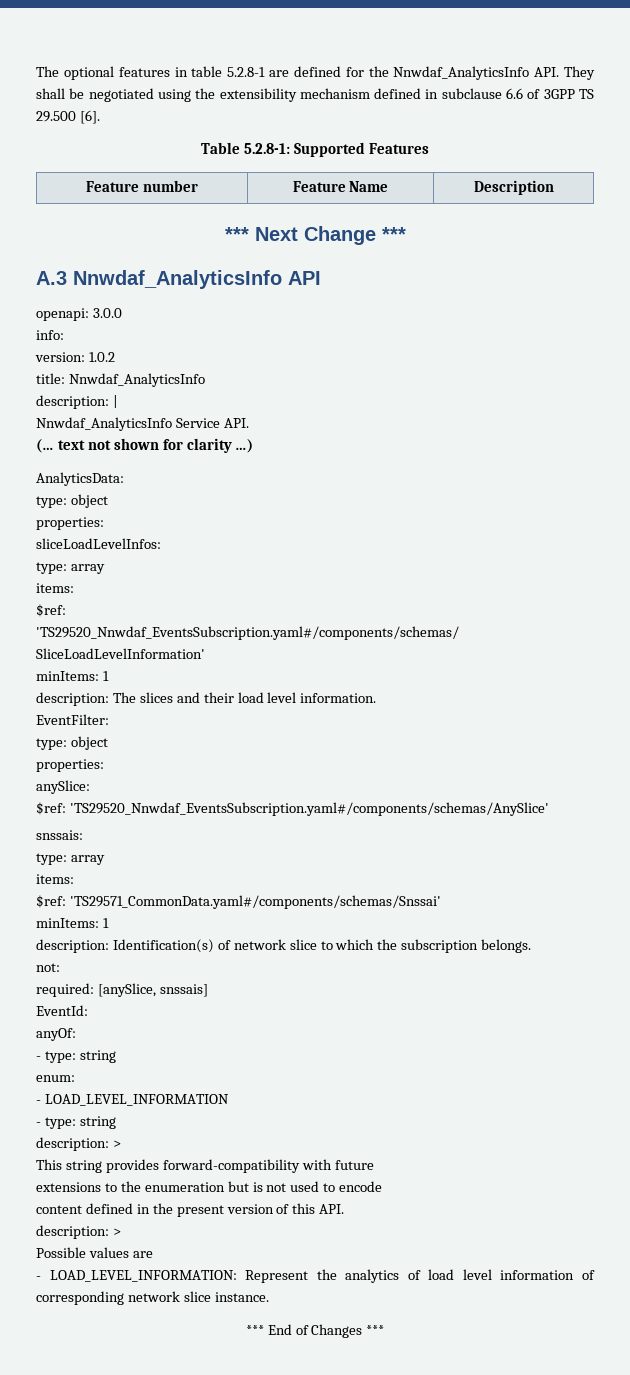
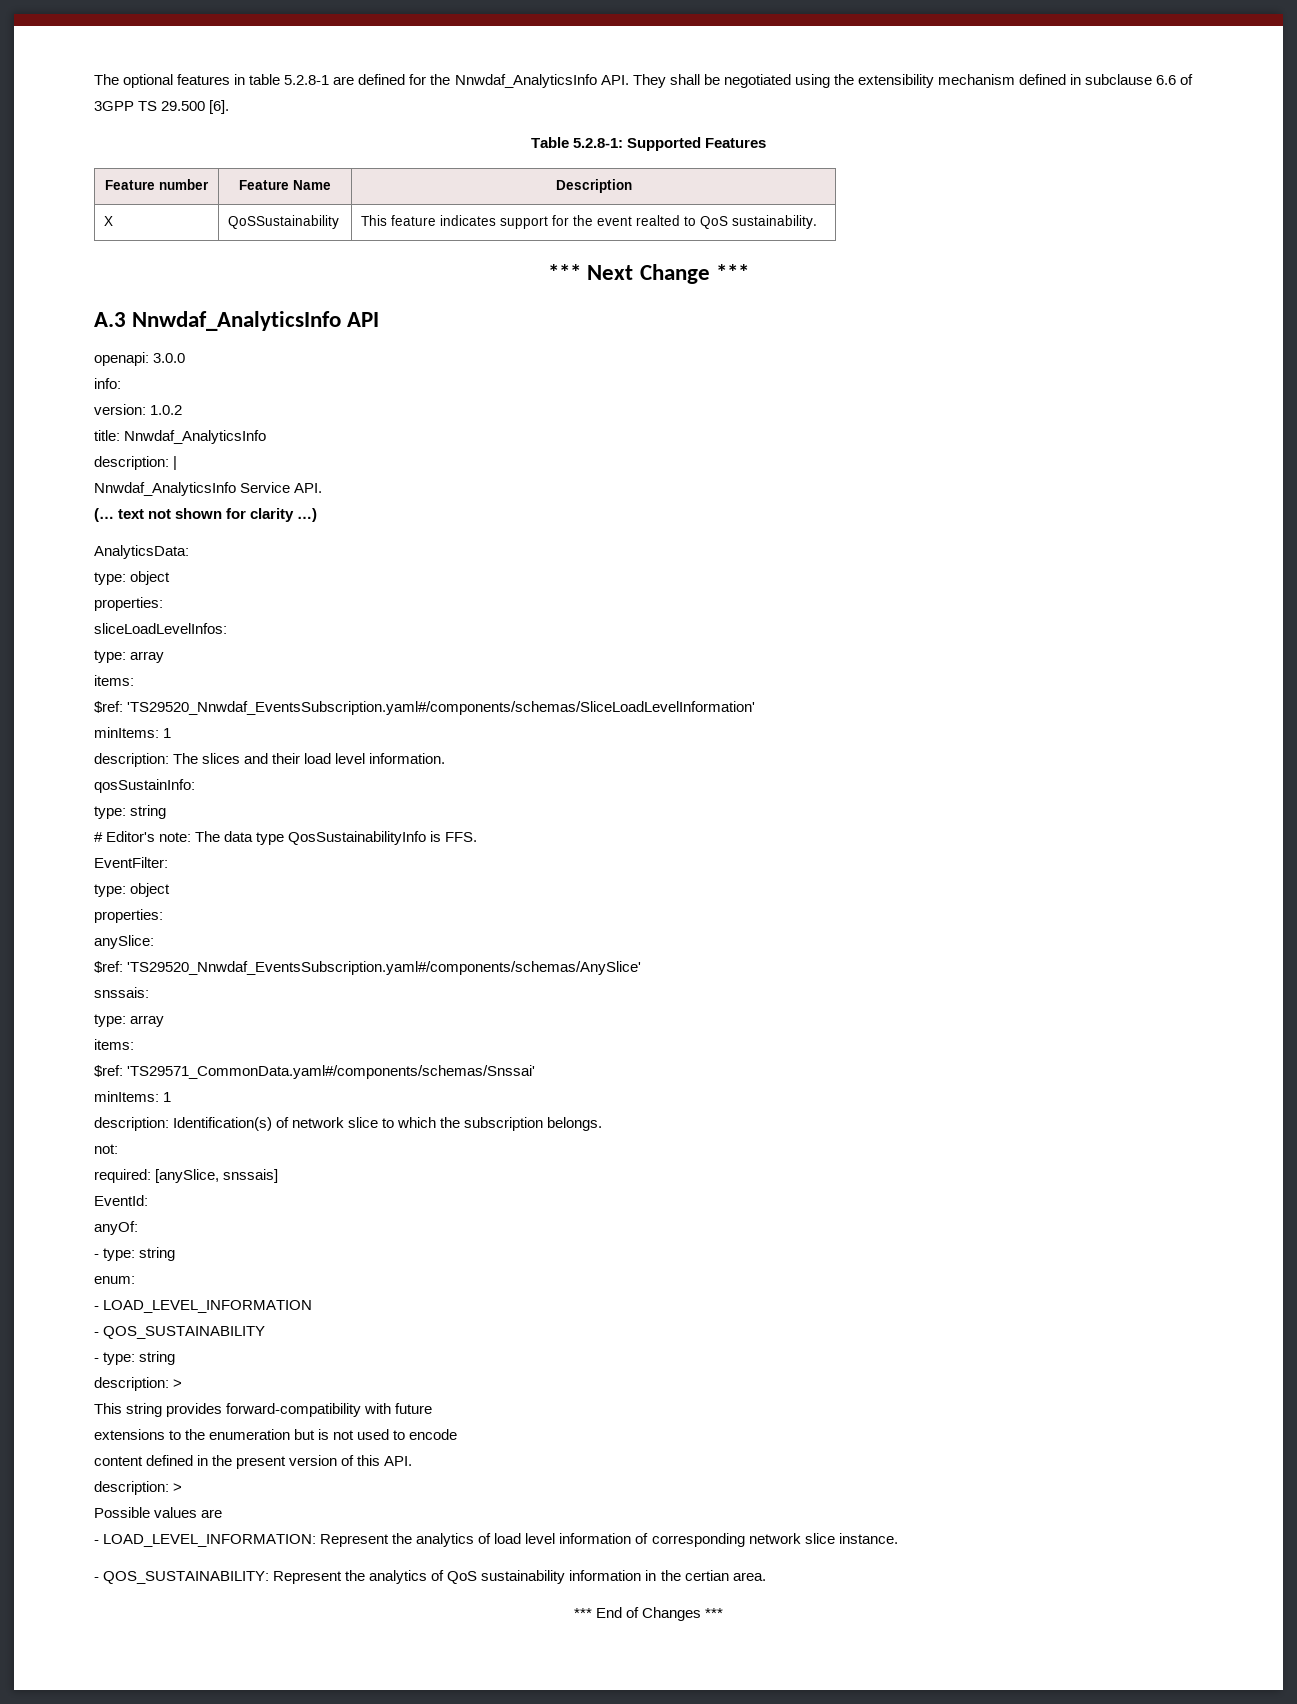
+ X | QoSSustainability | This feature indicates support for the event realted to QoS sustainability.
+ qosSustainInfo:
+ type: string
+ # Editor's note: The data type QosSustainabilityInfo is FFS.
+ - QOS_SUSTAINABILITY
+ - QOS_SUSTAINABILITY: Represent the analytics of QoS sustainability information in the certian area.

